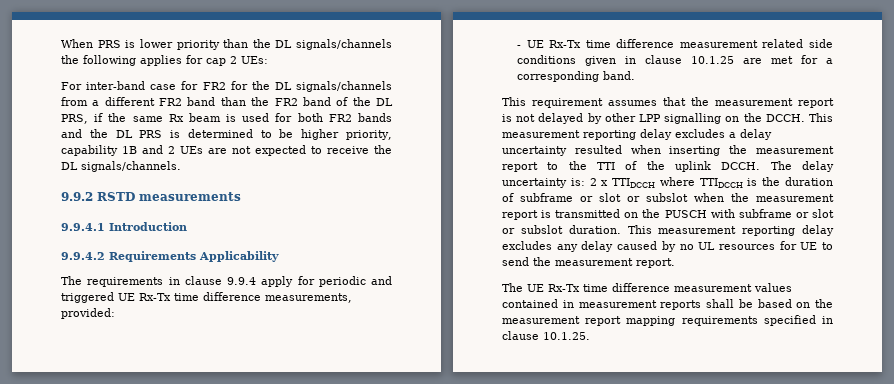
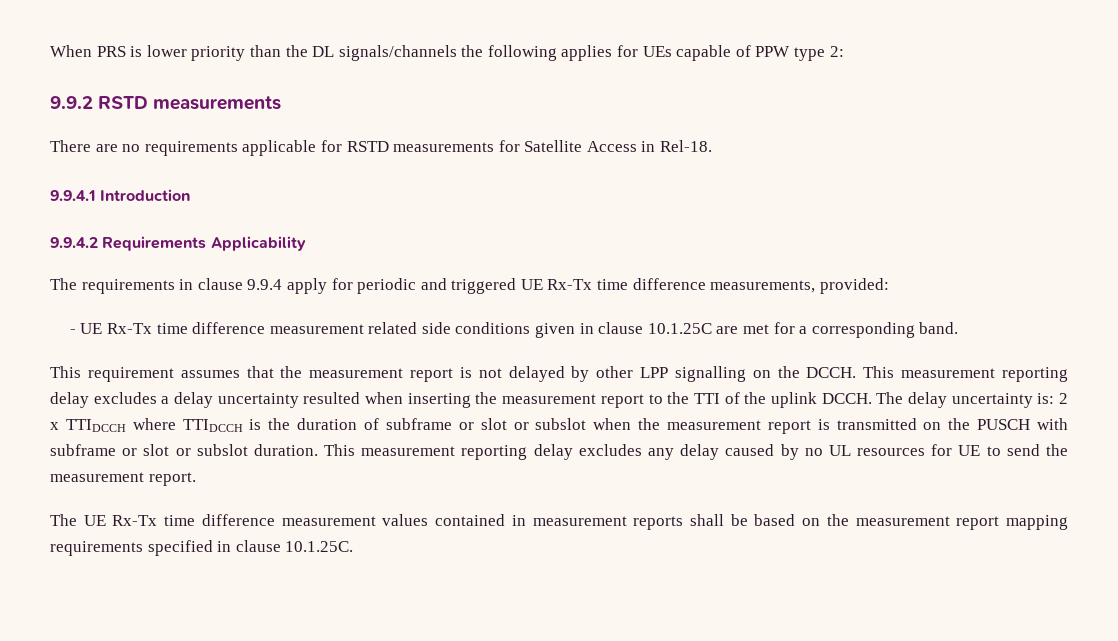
- When PRS is lower priority than the DL signals/channels the following applies for cap 2 UEs:
- For inter-band case for FR2 for the DL signals/channels from a different FR2 band than the FR2 band of the DL PRS, if the same Rx beam is used for both FR2 bands and the DL PRS is determined to be higher priority, capability 1B and 2 UEs are not expected to receive the DL signals/channels.
+ When PRS is lower priority than the DL signals/channels the following applies for UEs capable of PPW type 2:
  9.9.2 RSTD measurements
+ There are no requirements applicable for RSTD measurements for Satellite Access in Rel-18.
- - UE Rx-Tx time difference measurement related side conditions given in clause 10.1.25 are met for a corresponding band.
+ - UE Rx-Tx time difference measurement related side conditions given in clause 10.1.25C are met for a corresponding band.
- The UE Rx-Tx time difference measurement values contained in measurement reports shall be based on the measurement report mapping requirements specified in clause 10.1.25.
+ The UE Rx-Tx time difference measurement values contained in measurement reports shall be based on the measurement report mapping requirements specified in clause 10.1.25C.

